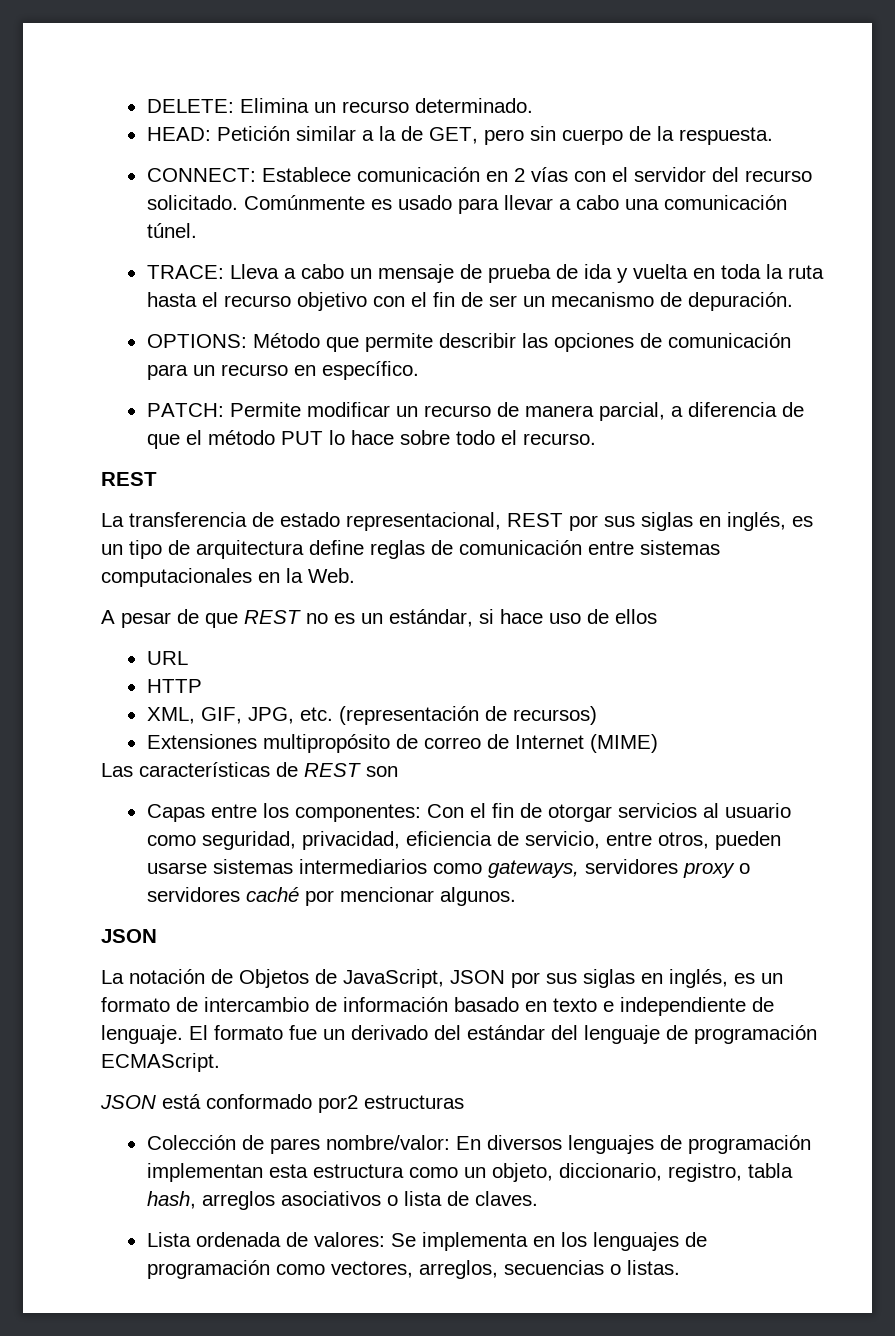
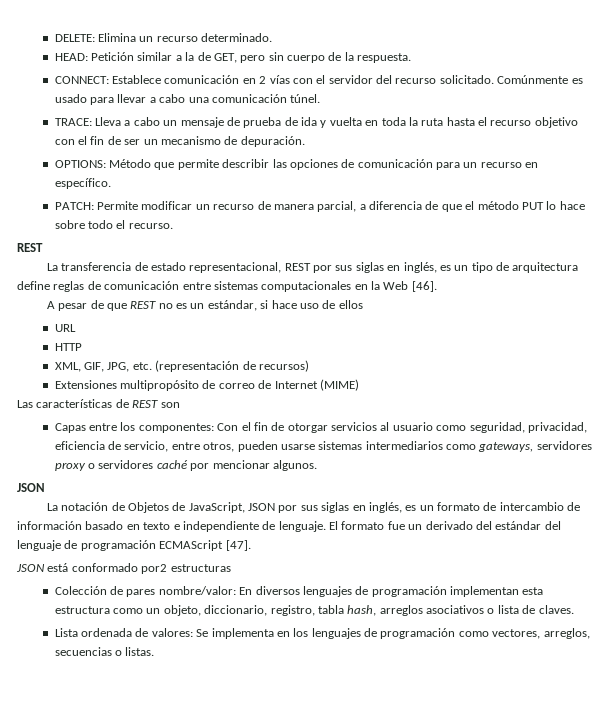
- La transferencia de estado representacional, REST por sus siglas en inglés, es un tipo de arquitectura define reglas de comunicación entre sistemas computacionales en la Web.
+ La transferencia de estado representacional, REST por sus siglas en inglés, es un tipo de arquitectura define reglas de comunicación entre sistemas computacionales en la Web [46].
- El formato fue un derivado del estándar del lenguaje de programación ECMAScript.
+ El formato fue un derivado del estándar del lenguaje de programación ECMAScript [47].

